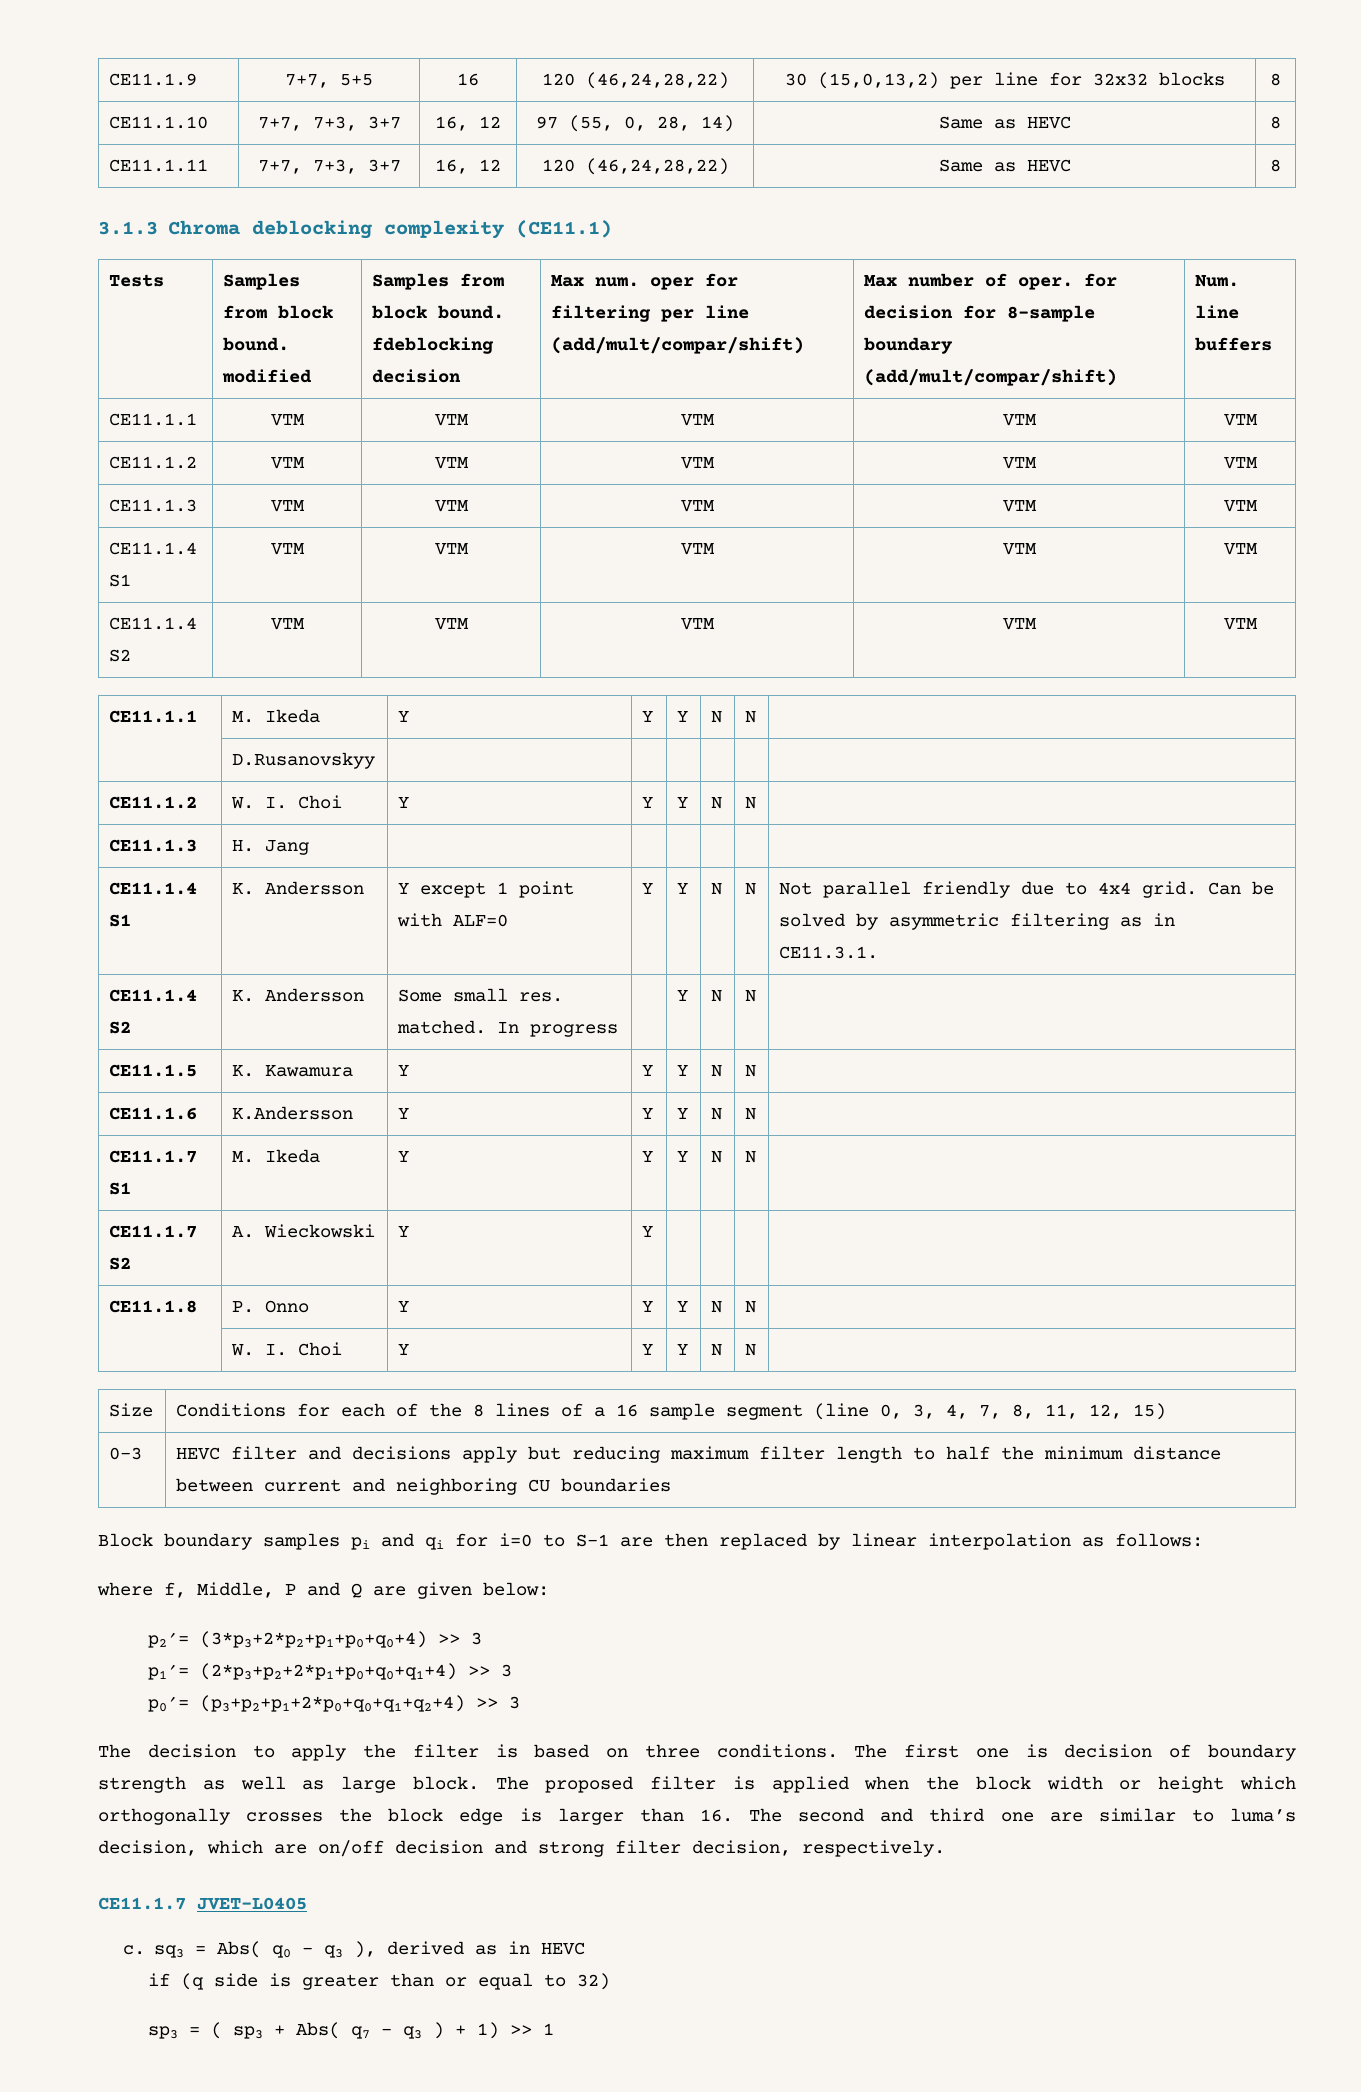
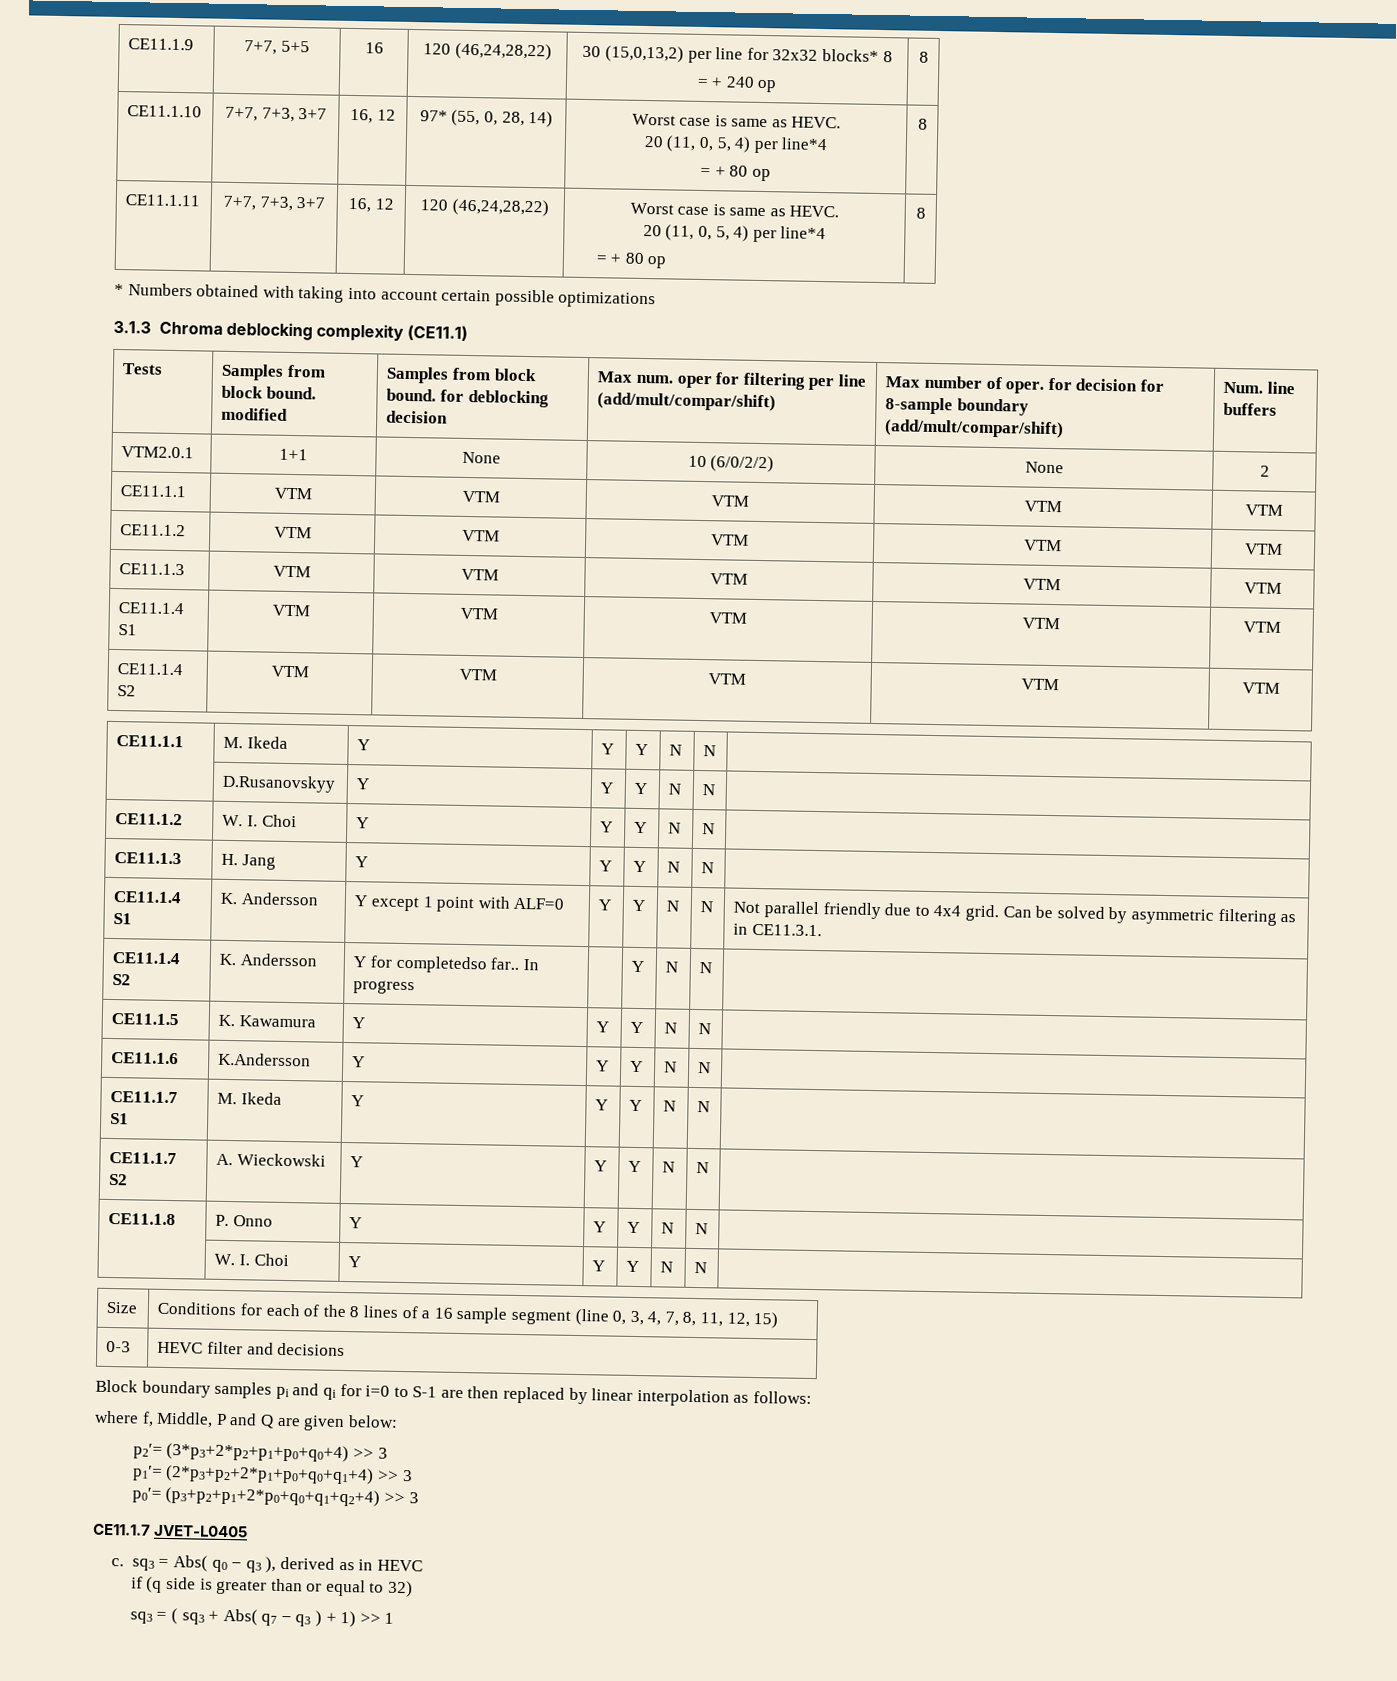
- CE11.1.9 | 7+7, 5+5 | 16 | 120 (46,24,28,22) | 30 (15,0,13,2) per line for 32x32 blocks | 8
+ CE11.1.9 | 7+7, 5+5 | 16 | 120 (46,24,28,22) | 30 (15,0,13,2) per line for 32x32 blocks* 8
+ = + 240 op | 8
- CE11.1.10 | 7+7, 7+3, 3+7 | 16, 12 | 97 (55, 0, 28, 14) | Same as HEVC | 8
+ CE11.1.10 | 7+7, 7+3, 3+7 | 16, 12 | 97* (55, 0, 28, 14) | Worst case is same as HEVC.
+ 20 (11, 0, 5, 4) per line*4
+ = + 80 op | 8
- CE11.1.11 | 7+7, 7+3, 3+7 | 16, 12 | 120 (46,24,28,22) | Same as HEVC | 8
+ CE11.1.11 | 7+7, 7+3, 3+7 | 16, 12 | 120 (46,24,28,22) | Worst case is same as HEVC.
+ 20 (11, 0, 5, 4) per line*4
+ = + 80 op | 8
+ * Numbers obtained with taking into account certain possible optimizations
- Tests | Samples from block bound. modified | Samples from block bound. fdeblocking decision | Max num. oper for filtering per line (add/mult/compar/shift) | Max number of oper. for decision for 8-sample boundary (add/mult/compar/shift) | Num. line buffers
+ Tests | Samples from block bound. modified | Samples from block bound. for deblocking decision | Max num. oper for filtering per line (add/mult/compar/shift) | Max number of oper. for decision for 8-sample boundary (add/mult/compar/shift) | Num. line buffers
+ VTM2.0.1 | 1+1 | None | 10 (6/0/2/2) | None | 2
- | D.Rusanovskyy | | | | | |
+ | D.Rusanovskyy | Y | Y | Y | N | N |
- CE11.1.3 | H. Jang | | | | | |
+ CE11.1.3 | H. Jang | Y | Y | Y | N | N |
- CE11.1.4 S2 | K. Andersson | Some small res. matched. In progress | | Y | N | N |
+ CE11.1.4 S2 | K. Andersson | Y for completedso far.. In progress | | Y | N | N |
- CE11.1.7 S2 | A. Wieckowski | Y | Y | | | |
+ CE11.1.7 S2 | A. Wieckowski | Y | Y | Y | N | N |
- 0-3 | HEVC filter and decisions apply but reducing maximum filter length to half the minimum distance between current and neighboring CU boundaries
+ 0-3 | HEVC filter and decisions
- The decision to apply the filter is based on three conditions. The first one is decision of boundary strength as well as large block. The proposed filter is applied when the block width or height which orthogonally crosses the block edge is larger than 16. The second and third one are similar to luma’s decision, which are on/off decision and strong filter decision, respectively.
- sp3 = ( sp3 + Abs( q7 − q3 ) + 1) >> 1
+ sq3 = ( sq3 + Abs( q7 − q3 ) + 1) >> 1

